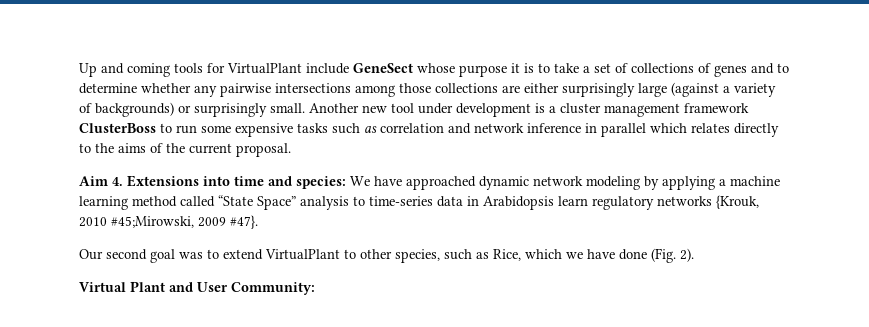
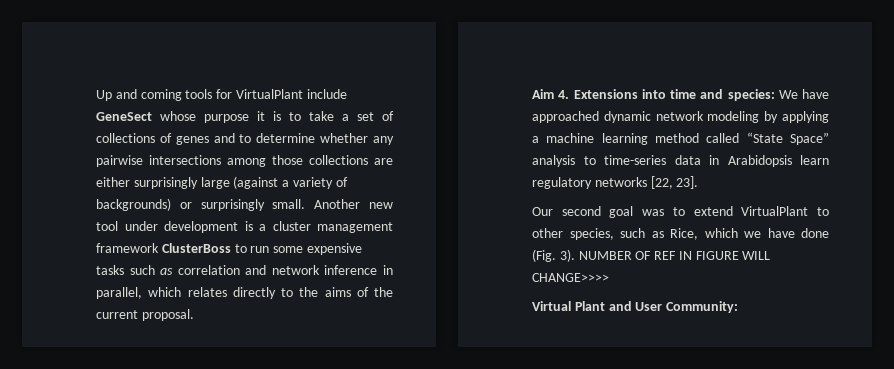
- Another new tool under development is a cluster management framework ClusterBoss to run some expensive tasks such as correlation and network inference in parallel which relates directly to the aims of the current proposal.
+ Another new tool under development is a cluster management framework ClusterBoss to run some expensive tasks such as correlation and network inference in parallel, which relates directly to the aims of the current proposal.
- Aim 4. Extensions into time and species: We have approached dynamic network modeling by applying a machine learning method called “State Space” analysis to time-series data in Arabidopsis learn regulatory networks {Krouk, 2010 #45;Mirowski, 2009 #47}.
+ Aim 4. Extensions into time and species: We have approached dynamic network modeling by applying a machine learning method called “State Space” analysis to time-series data in Arabidopsis learn regulatory networks [22, 23].
- Our second goal was to extend VirtualPlant to other species, such as Rice, which we have done (Fig. 2).
+ Our second goal was to extend VirtualPlant to other species, such as Rice, which we have done (Fig. 3). NUMBER OF REF IN FIGURE WILL CHANGE>>>>

